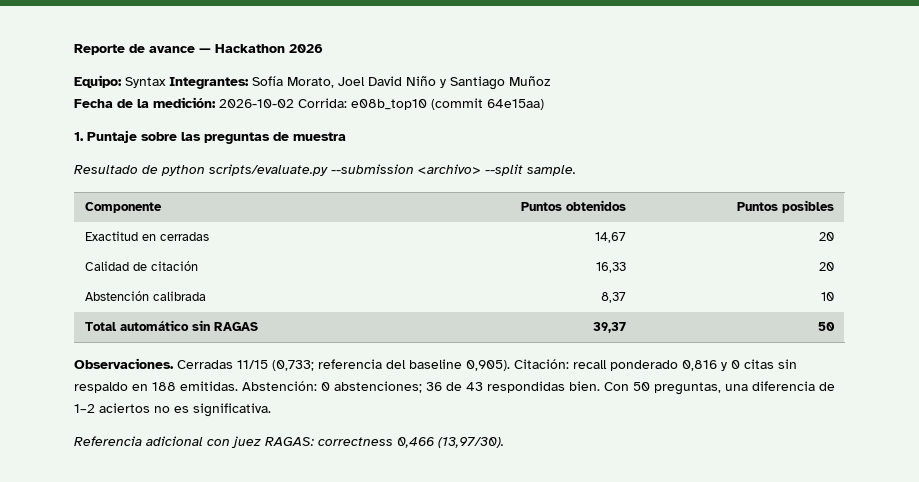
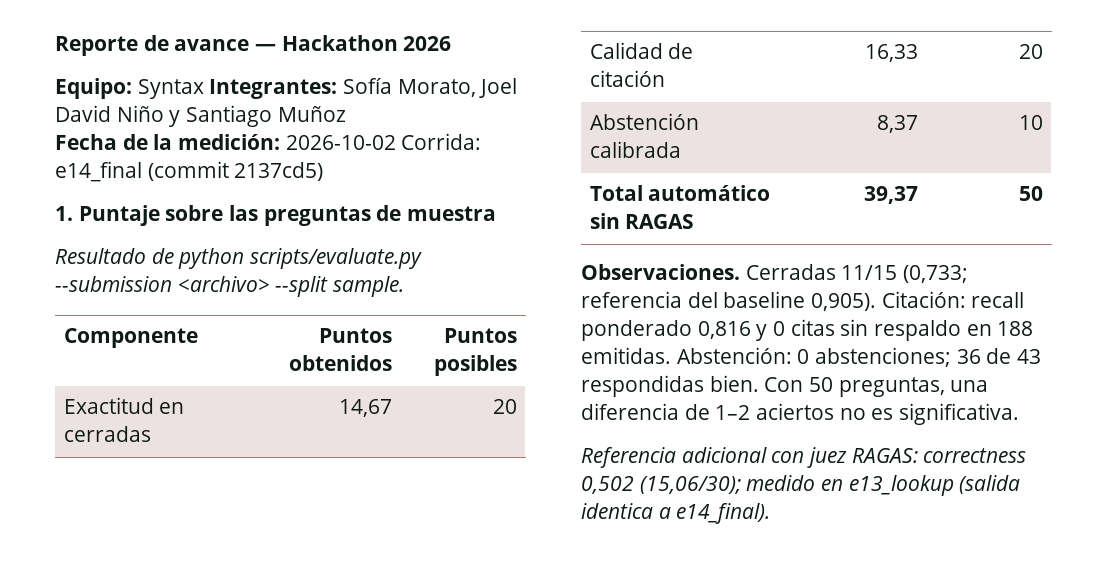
- Fecha de la medición: 2026-10-02 Corrida: e08b_top10 (commit 64e15aa)
+ Fecha de la medición: 2026-10-02 Corrida: e14_final (commit 2137cd5)
- Referencia adicional con juez RAGAS: correctness 0,466 (13,97/30).
+ Referencia adicional con juez RAGAS: correctness 0,502 (15,06/30); medido en e13_lookup (salida identica a e14_final).

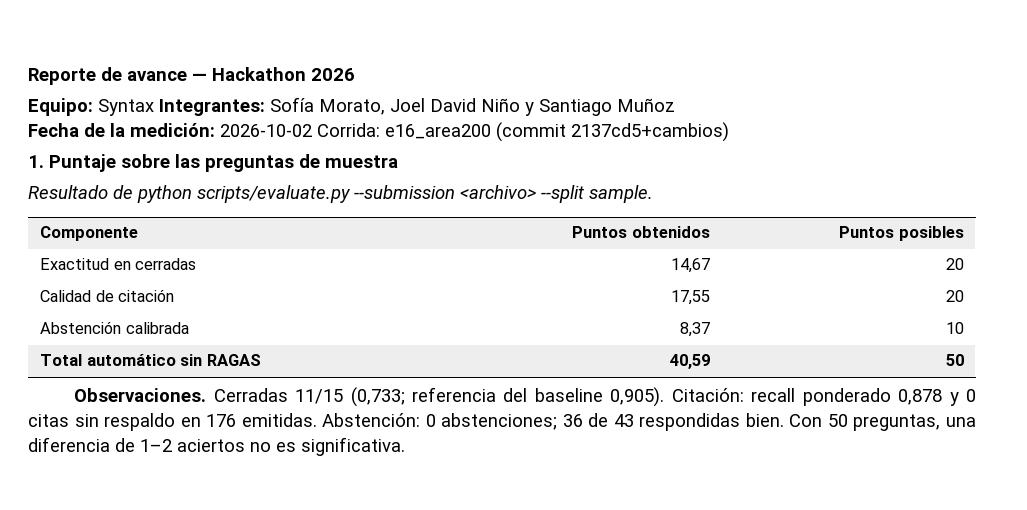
- Fecha de la medición: 2026-10-02 Corrida: e14_final (commit 2137cd5)
+ Fecha de la medición: 2026-10-02 Corrida: e16_area200 (commit 2137cd5+cambios)
- Calidad de citación | 16,33 | 20
+ Calidad de citación | 17,55 | 20
- Total automático sin RAGAS | 39,37 | 50
+ Total automático sin RAGAS | 40,59 | 50
- Citación: recall ponderado 0,816 y 0 citas sin respaldo en 188 emitidas.
+ Citación: recall ponderado 0,878 y 0 citas sin respaldo en 176 emitidas.
- Referencia adicional con juez RAGAS: correctness 0,502 (15,06/30); medido en e13_lookup (salida identica a e14_final).

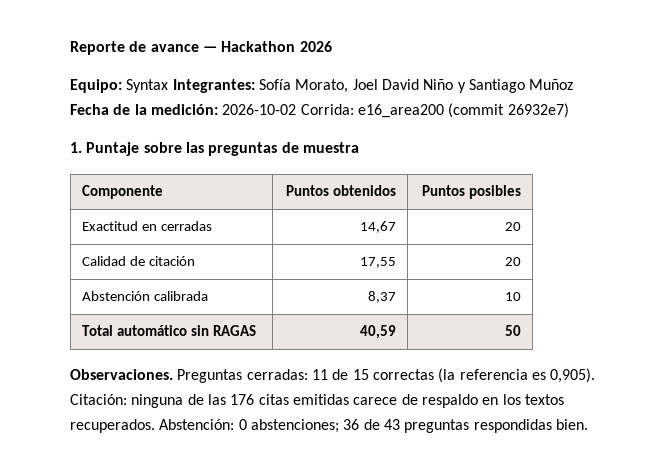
- Fecha de la medición: 2026-10-02 Corrida: e16_area200 (commit 2137cd5+cambios)
+ Fecha de la medición: 2026-10-02 Corrida: e16_area200 (commit 26932e7)
- Resultado de python scripts/evaluate.py --submission <archivo> --split sample.
- Cerradas 11/15 (0,733; referencia del baseline 0,905). Citación: recall ponderado 0,878 y 0 citas sin respaldo en 176 emitidas.
+ Preguntas cerradas: 11 de 15 correctas (la referencia es 0,905). Citación: ninguna de las 176 citas emitidas carece de respaldo en los textos recuperados.
- Abstención: 0 abstenciones; 36 de 43 respondidas bien. Con 50 preguntas, una diferencia de 1–2 aciertos no es significativa.
+ Abstención: 0 abstenciones; 36 de 43 preguntas respondidas bien.

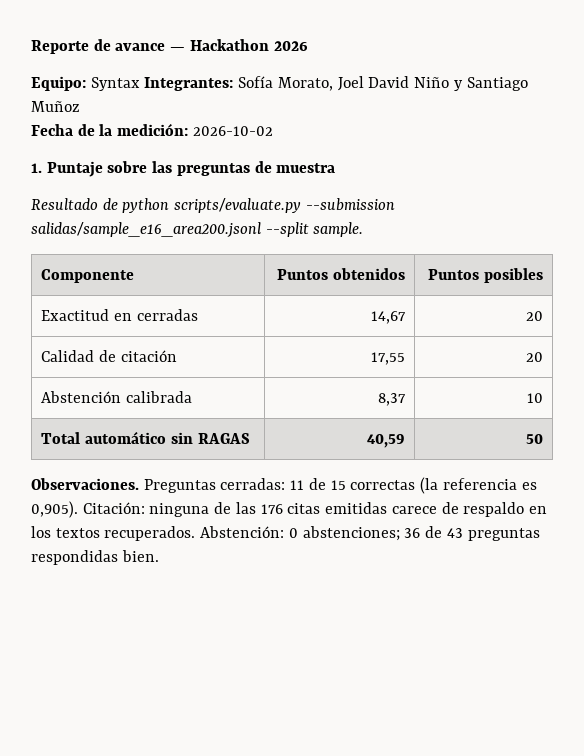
- Fecha de la medición: 2026-10-02 Corrida: e16_area200 (commit 26932e7)
+ Fecha de la medición: 2026-10-02
+ Resultado de python scripts/evaluate.py --submission salidas/sample_e16_area200.jsonl --split sample.

